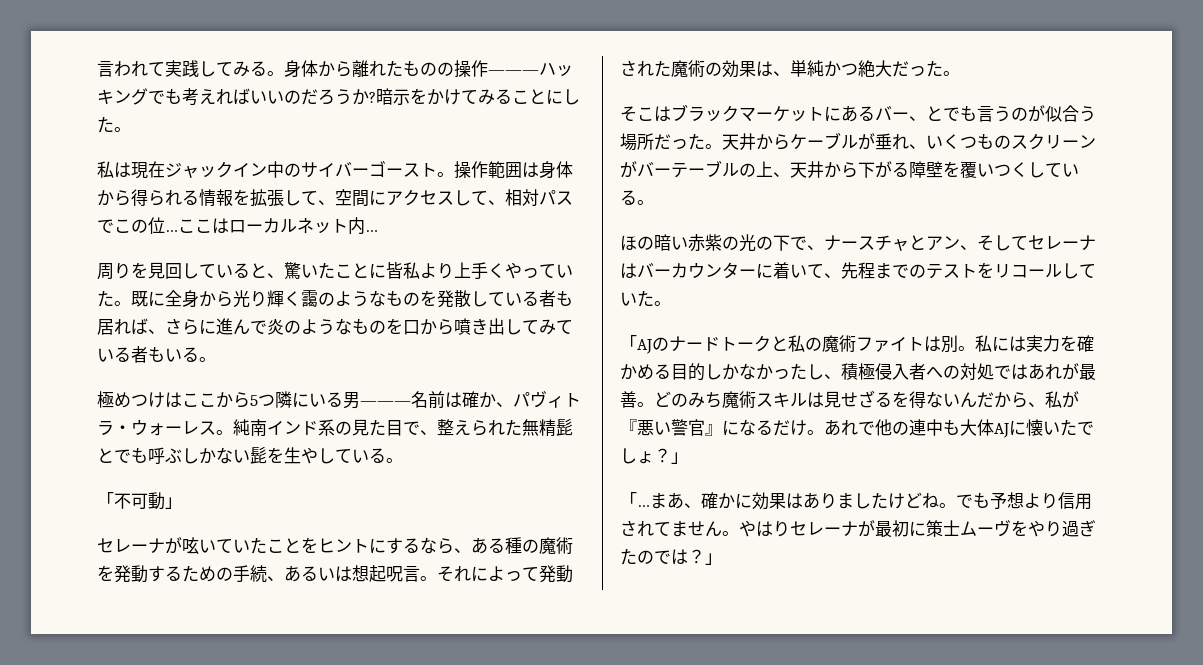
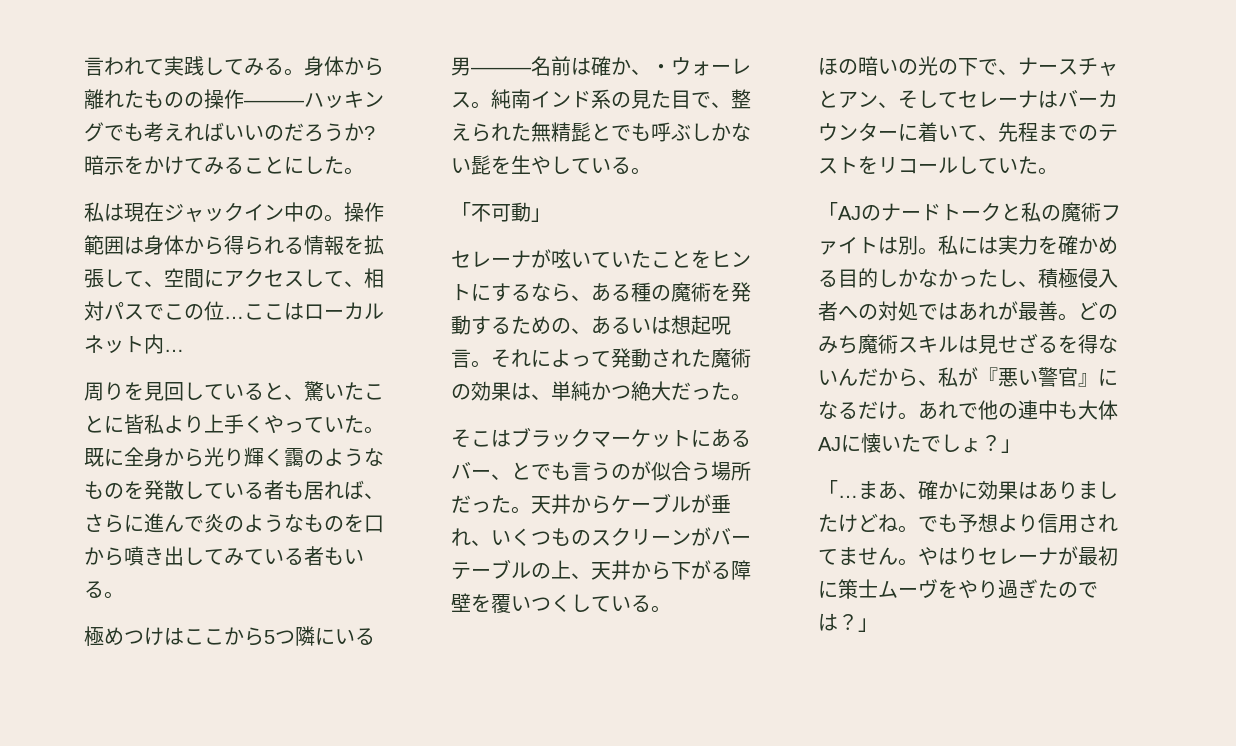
- 私は現在ジャックイン中のサイバーゴースト。
+ 私は現在ジャックイン中の。
- 極めつけはここから5つ隣にいる男———名前は確か、パヴィトラ・ウォーレス。
+ 極めつけはここから5つ隣にいる男———名前は確か、・ウォーレス。
- セレーナが呟いていたことをヒントにするなら、ある種の魔術を発動するための手続、あるいは想起呪言。
+ セレーナが呟いていたことをヒントにするなら、ある種の魔術を発動するための、あるいは想起呪言。
- ほの暗い赤紫の光の下で、ナースチャとアン、そしてセレーナはバーカウンターに着いて、先程までのテストをリコールしていた。
+ ほの暗いの光の下で、ナースチャとアン、そしてセレーナはバーカウンターに着いて、先程までのテストをリコールしていた。

